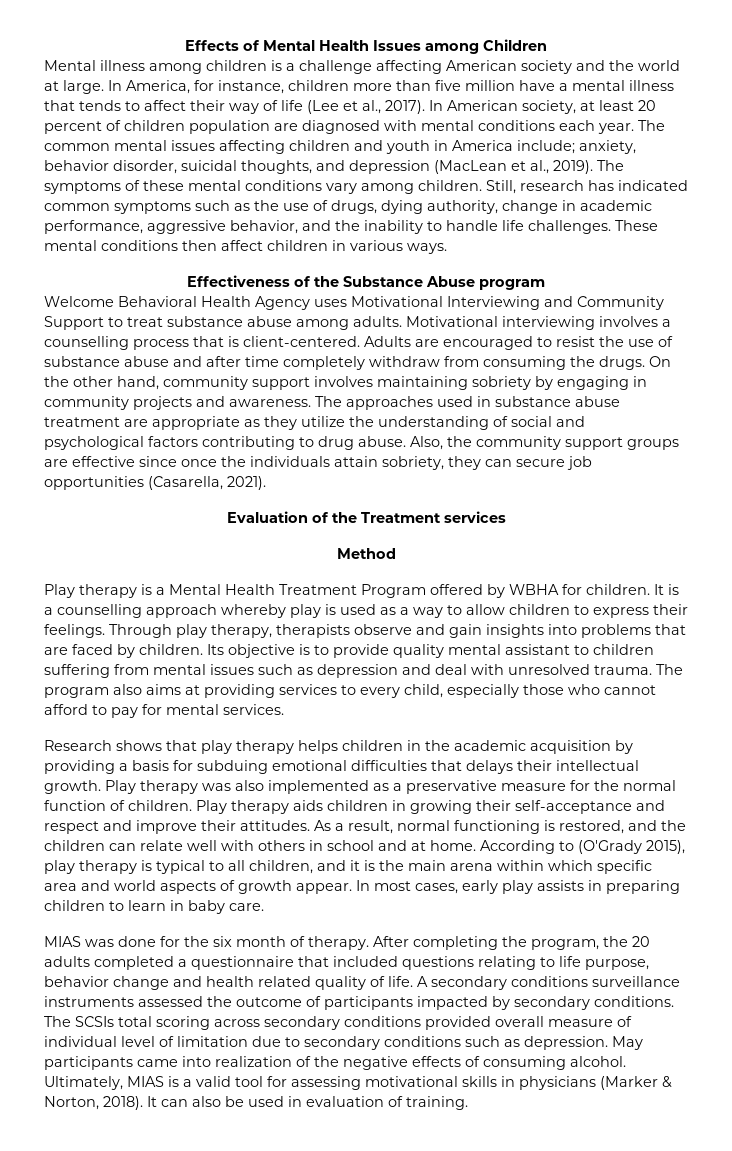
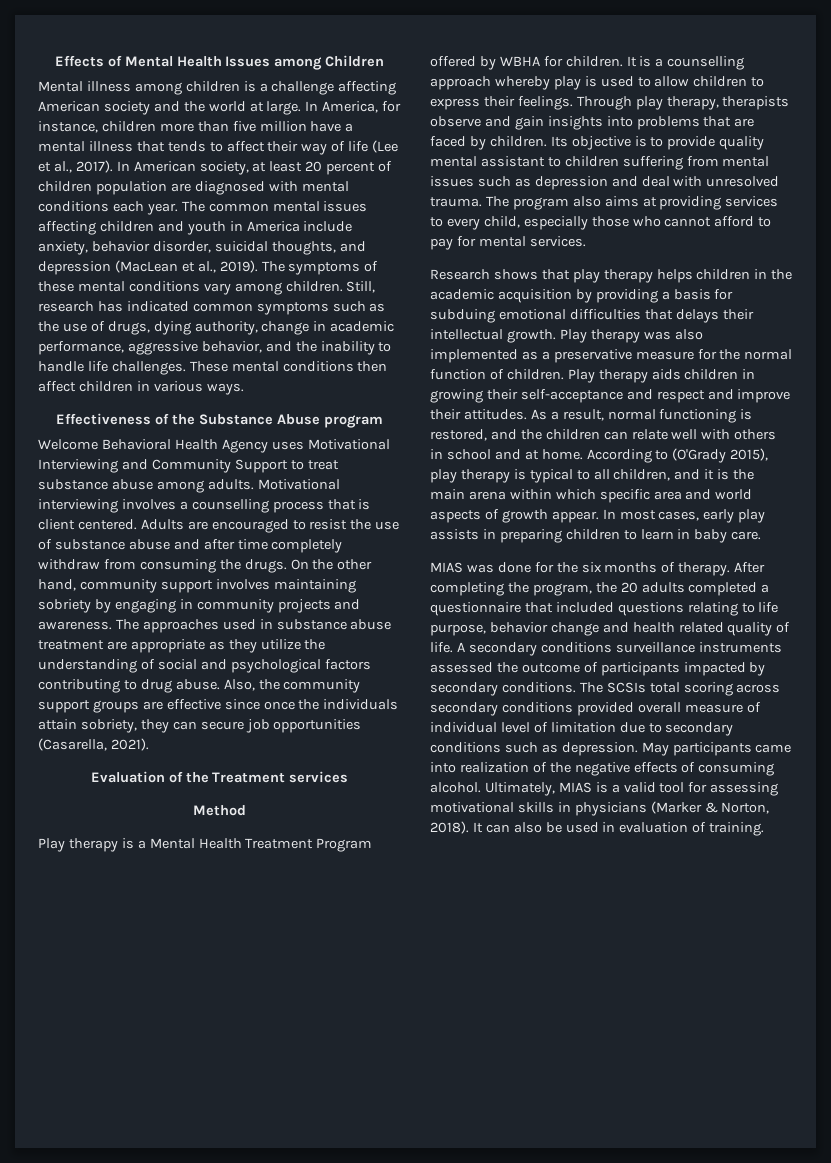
- The common mental issues affecting children and youth in America include; anxiety, behavior disorder, suicidal thoughts, and depression (MacLean et al., 2019).
+ The common mental issues affecting children and youth in America include anxiety, behavior disorder, suicidal thoughts, and depression (MacLean et al., 2019).
- Motivational interviewing involves a counselling process that is client-centered.
+ Motivational interviewing involves a counselling process that is client centered.
- It is a counselling approach whereby play is used as a way to allow children to express their feelings.
+ It is a counselling approach whereby play is used to allow children to express their feelings.
- MIAS was done for the six month of therapy.
+ MIAS was done for the six months of therapy.

